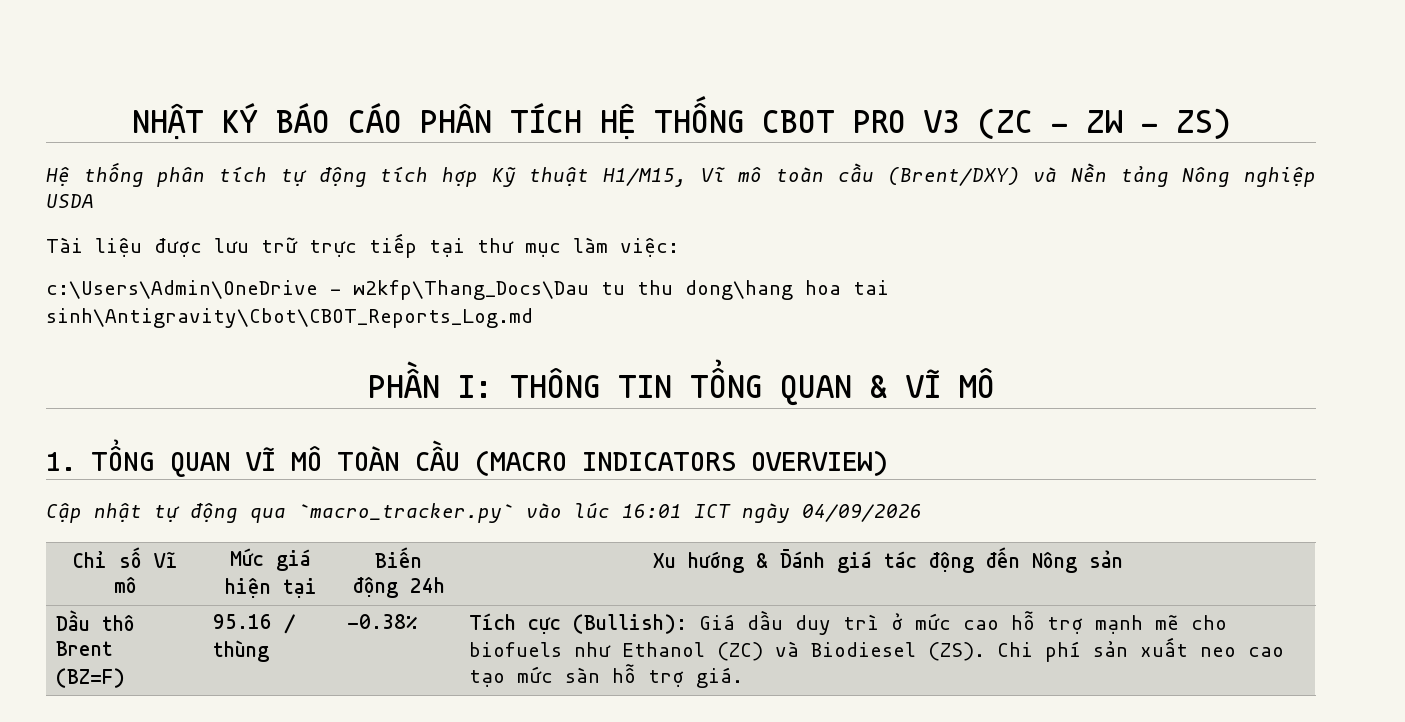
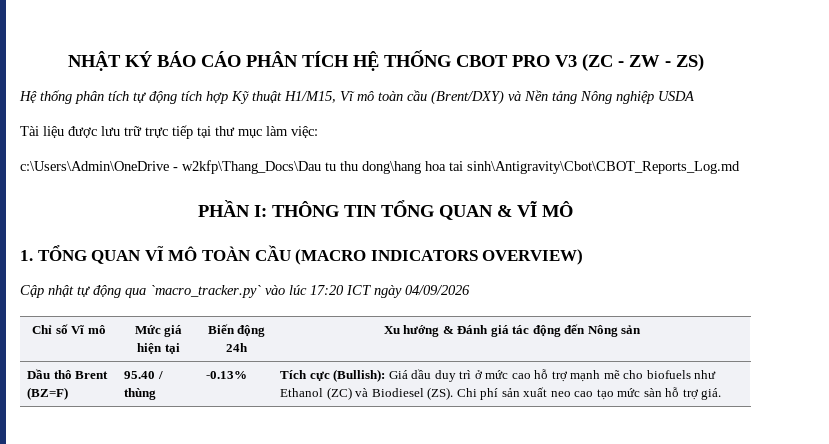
- Cập nhật tự động qua `macro_tracker.py` vào lúc 16:01 ICT ngày 04/09/2026
+ Cập nhật tự động qua `macro_tracker.py` vào lúc 17:20 ICT ngày 04/09/2026
- 95.16 / thùng
+ 95.40 / thùng
- -0.38%
+ -0.13%

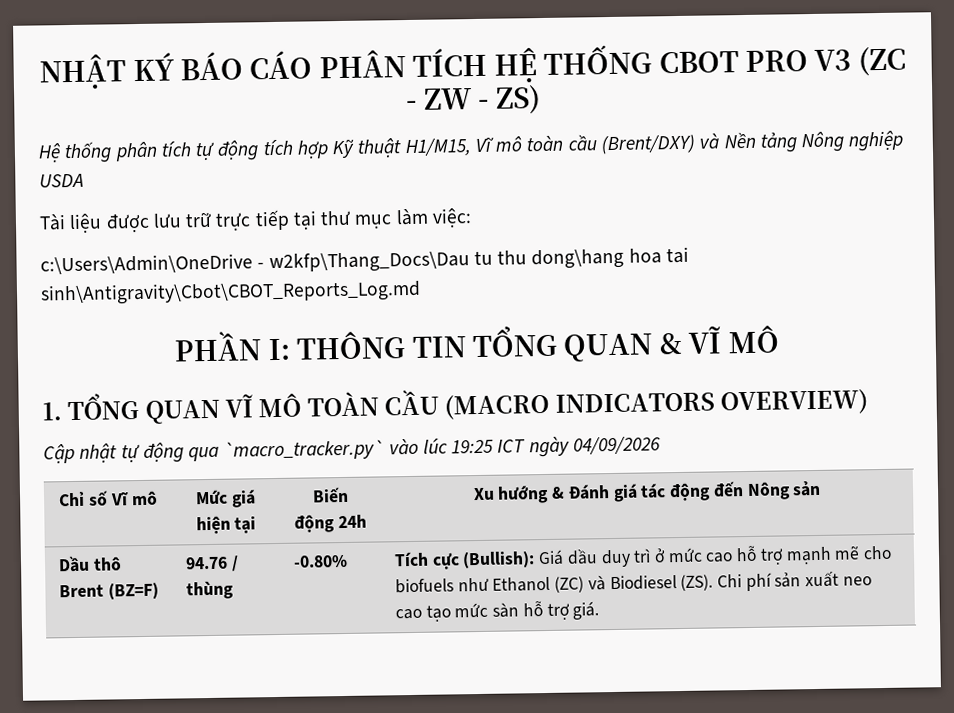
- Cập nhật tự động qua `macro_tracker.py` vào lúc 17:20 ICT ngày 04/09/2026
+ Cập nhật tự động qua `macro_tracker.py` vào lúc 19:25 ICT ngày 04/09/2026
- 95.40 / thùng
+ 94.76 / thùng
- -0.13%
+ -0.80%

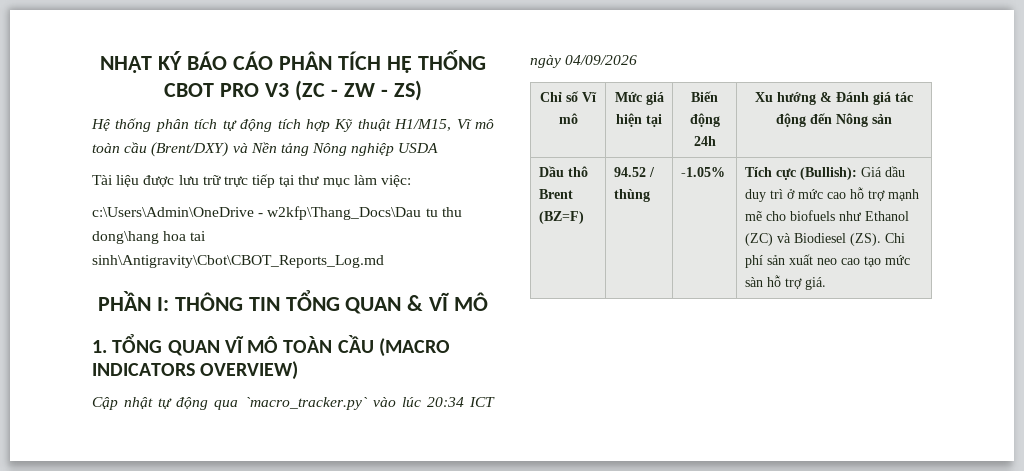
- Cập nhật tự động qua `macro_tracker.py` vào lúc 19:25 ICT ngày 04/09/2026
+ Cập nhật tự động qua `macro_tracker.py` vào lúc 20:34 ICT ngày 04/09/2026
- 94.76 / thùng
+ 94.52 / thùng
- -0.80%
+ -1.05%

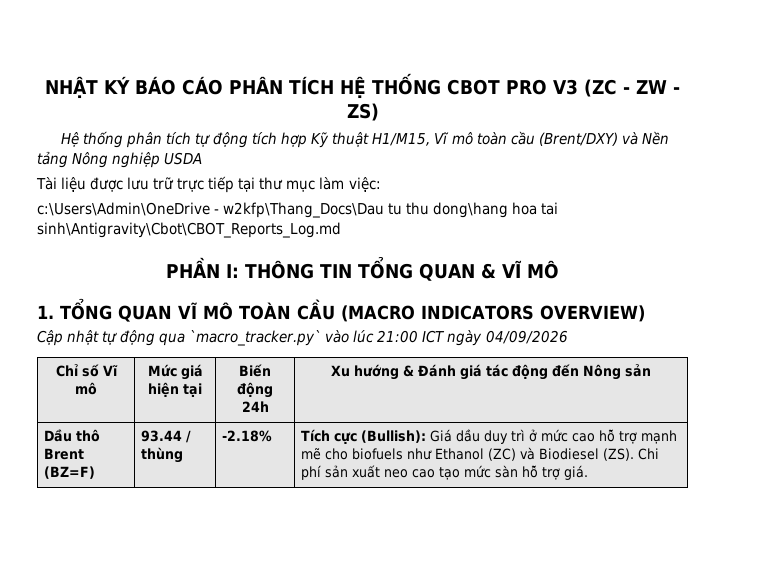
- Cập nhật tự động qua `macro_tracker.py` vào lúc 20:34 ICT ngày 04/09/2026
+ Cập nhật tự động qua `macro_tracker.py` vào lúc 21:00 ICT ngày 04/09/2026
- 94.52 / thùng
+ 93.44 / thùng
- -1.05%
+ -2.18%

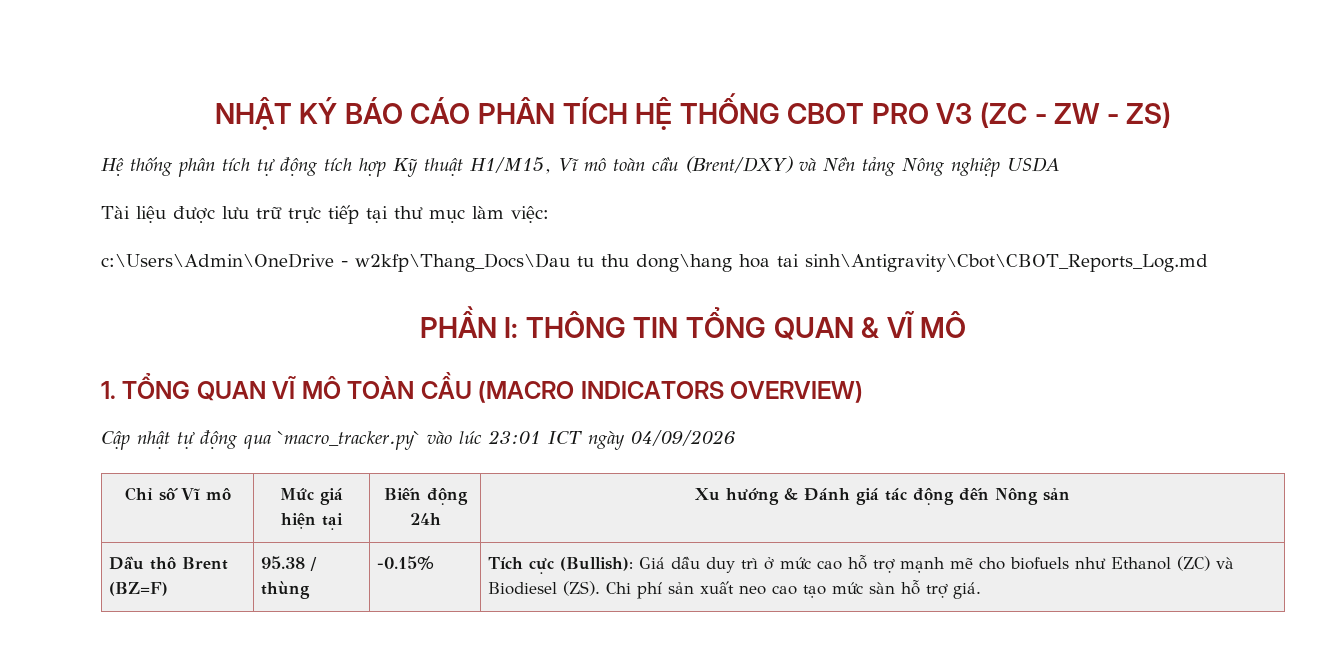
- Cập nhật tự động qua `macro_tracker.py` vào lúc 21:00 ICT ngày 04/09/2026
+ Cập nhật tự động qua `macro_tracker.py` vào lúc 23:01 ICT ngày 04/09/2026
- 93.44 / thùng
+ 95.38 / thùng
- -2.18%
+ -0.15%

